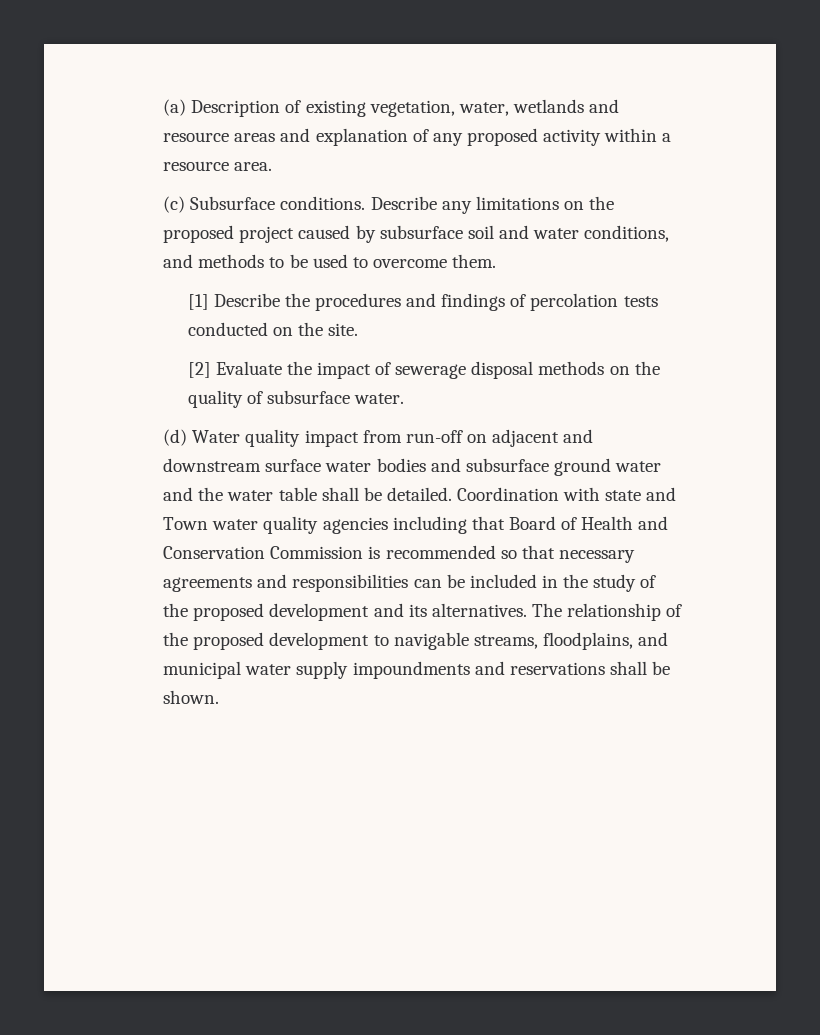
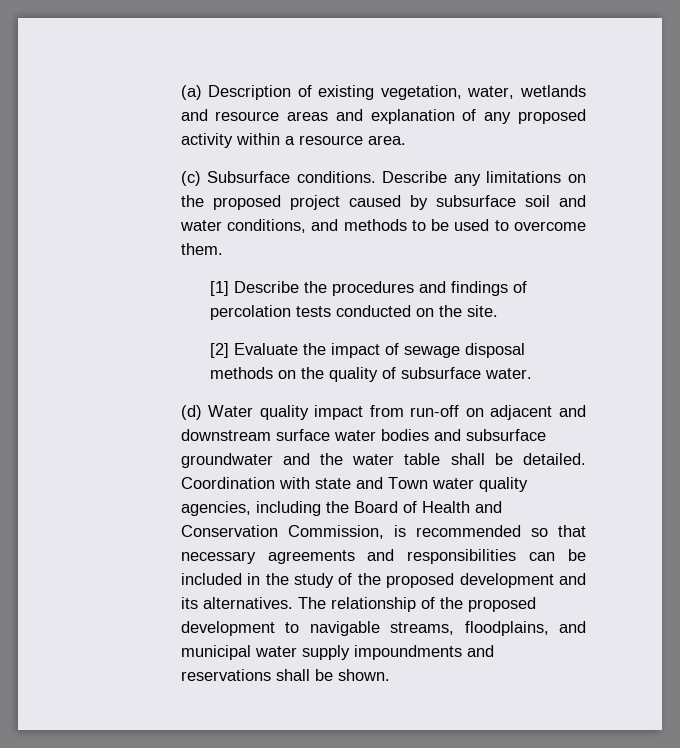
- [2] Evaluate the impact of sewerage disposal methods on the quality of subsurface water.
+ [2] Evaluate the impact of sewage disposal methods on the quality of subsurface water.
- (d) Water quality impact from run-off on adjacent and downstream surface water bodies and subsurface ground water and the water table shall be detailed.
+ (d) Water quality impact from run-off on adjacent and downstream surface water bodies and subsurface groundwater and the water table shall be detailed.
- Coordination with state and Town water quality agencies including that Board of Health and Conservation Commission is recommended so that necessary agreements and responsibilities can be included in the study of the proposed development and its alternatives.
+ Coordination with state and Town water quality agencies, including the Board of Health and Conservation Commission, is recommended so that necessary agreements and responsibilities can be included in the study of the proposed development and its alternatives.

